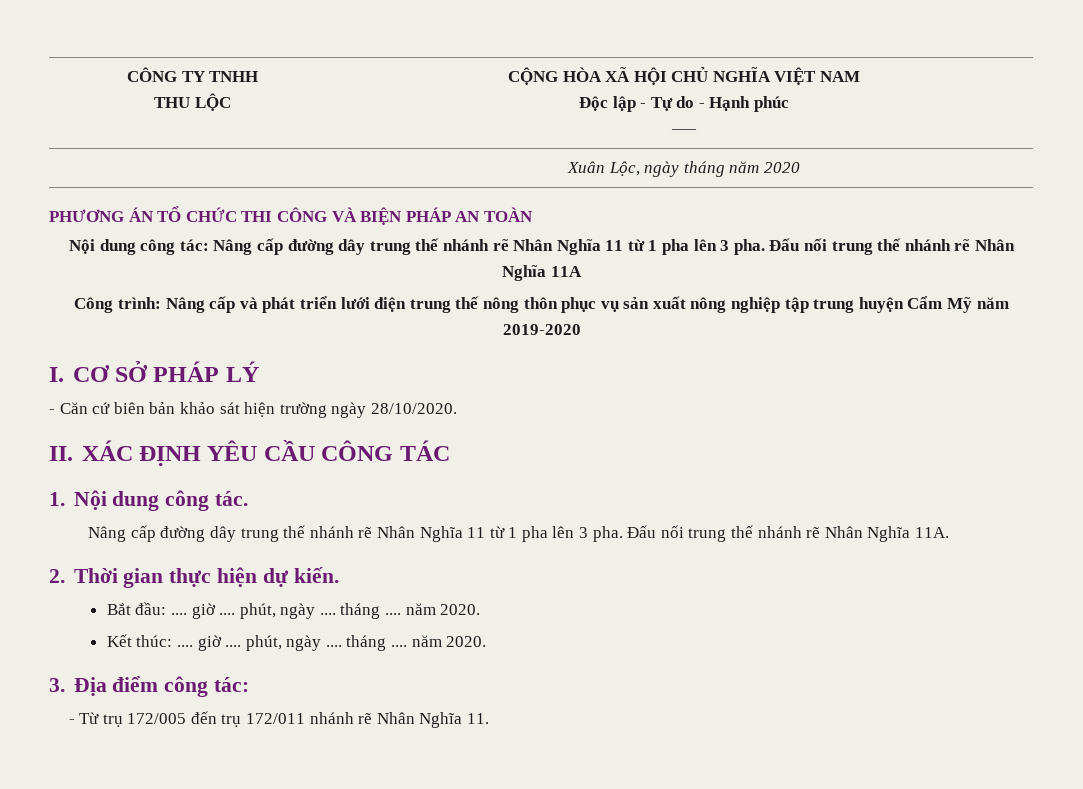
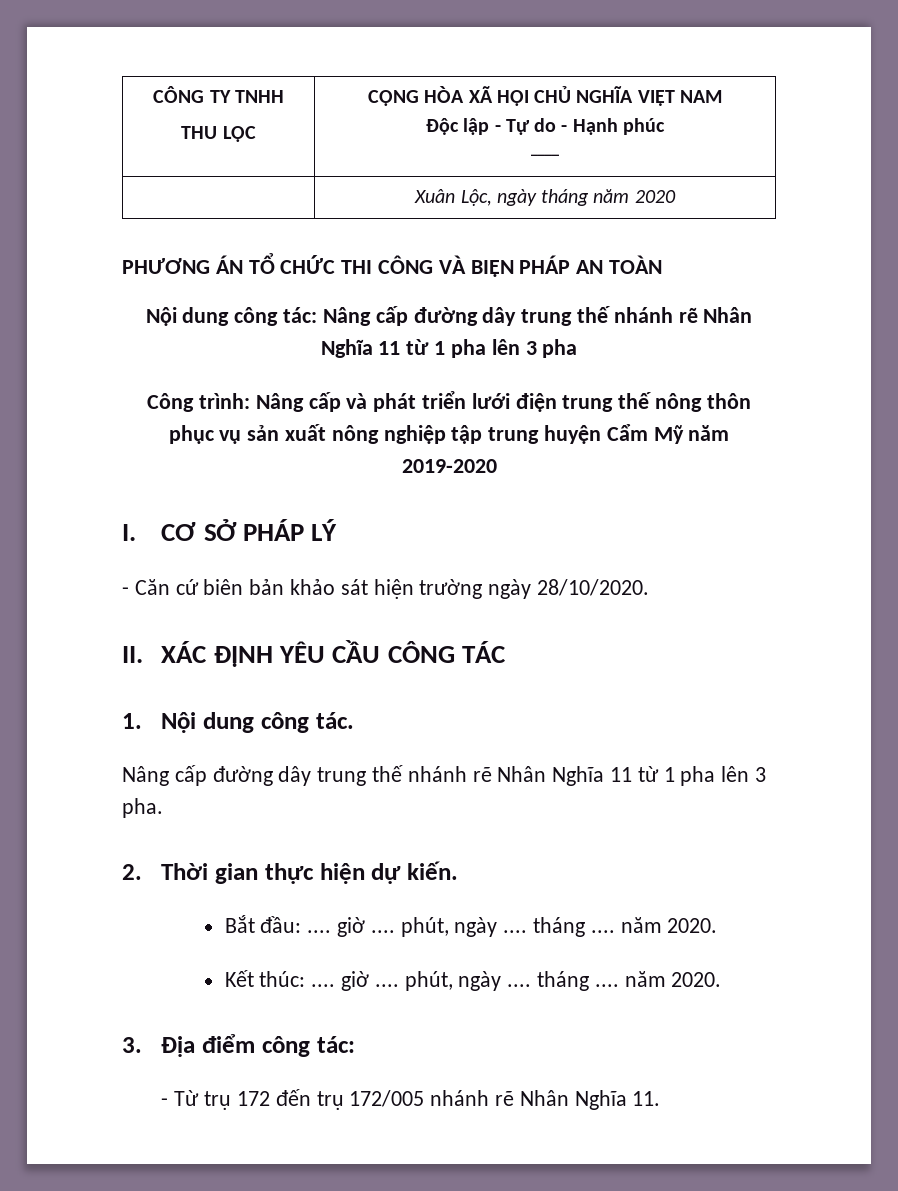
- Nội dung công tác: Nâng cấp đường dây trung thế nhánh rẽ Nhân Nghĩa 11 từ 1 pha lên 3 pha. Đấu nối trung thế nhánh rẽ Nhân Nghĩa 11A
+ Nội dung công tác: Nâng cấp đường dây trung thế nhánh rẽ Nhân Nghĩa 11 từ 1 pha lên 3 pha
- Đấu nối trung thế nhánh rẽ Nhân Nghĩa 11A.
- - Từ trụ 172/005 đến trụ 172/011 nhánh rẽ Nhân Nghĩa 11.
+ - Từ trụ 172 đến trụ 172/005 nhánh rẽ Nhân Nghĩa 11.

